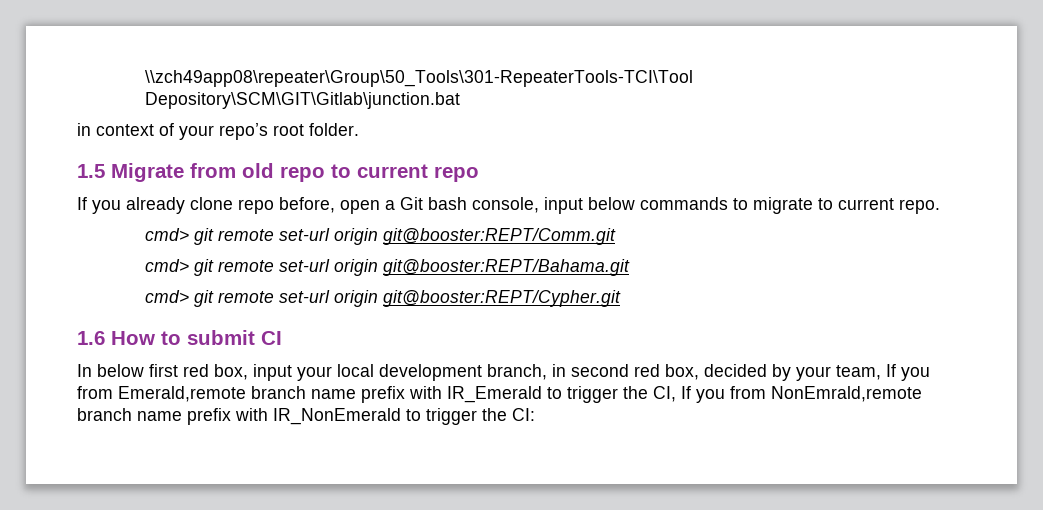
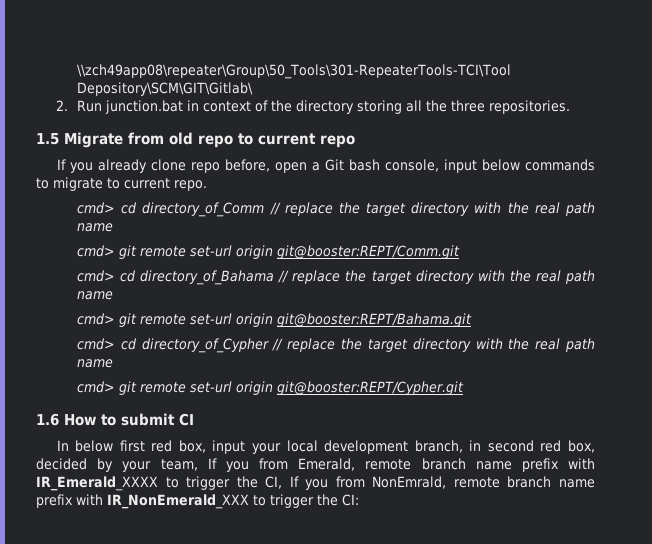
- \\zch49app08\repeater\Group\50_Tools\301-RepeaterTools-TCI\Tool Depository\SCM\GIT\Gitlab\junction.bat
- in context of your repo’s root folder.
+ \\zch49app08\repeater\Group\50_Tools\301-RepeaterTools-TCI\Tool Depository\SCM\GIT\Gitlab\
+ 2. Run junction.bat in context of the directory storing all the three repositories.
+ cmd> cd directory_of_Comm // replace the target directory with the real path name
+ cmd> cd directory_of_Bahama // replace the target directory with the real path name
+ cmd> cd directory_of_Cypher // replace the target directory with the real path name
- In below first red box, input your local development branch, in second red box, decided by your team, If you from Emerald,remote branch name prefix with IR_Emerald to trigger the CI, If you from NonEmrald,remote branch name prefix with IR_NonEmerald to trigger the CI:
+ In below first red box, input your local development branch, in second red box, decided by your team, If you from Emerald, remote branch name prefix with IR_Emerald_XXXX to trigger the CI, If you from NonEmrald, remote branch name prefix with IR_NonEmerald_XXX to trigger the CI:

